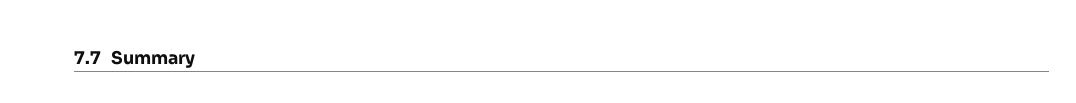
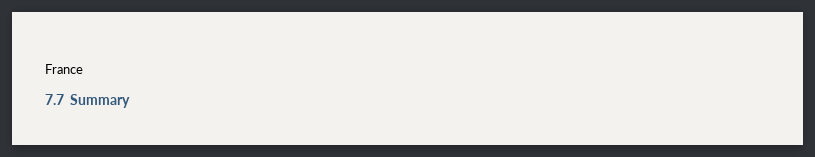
+ France

